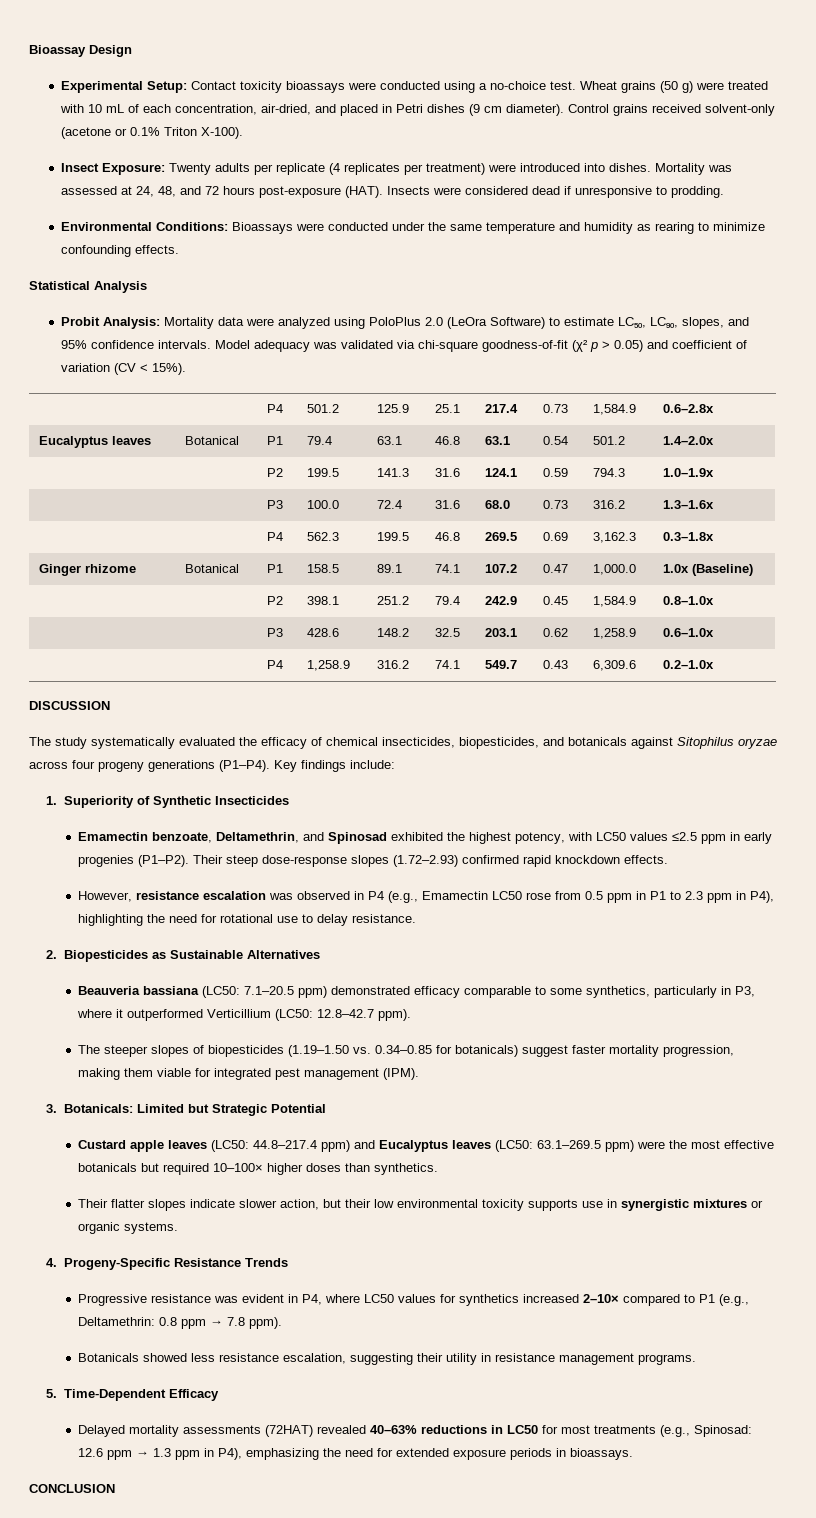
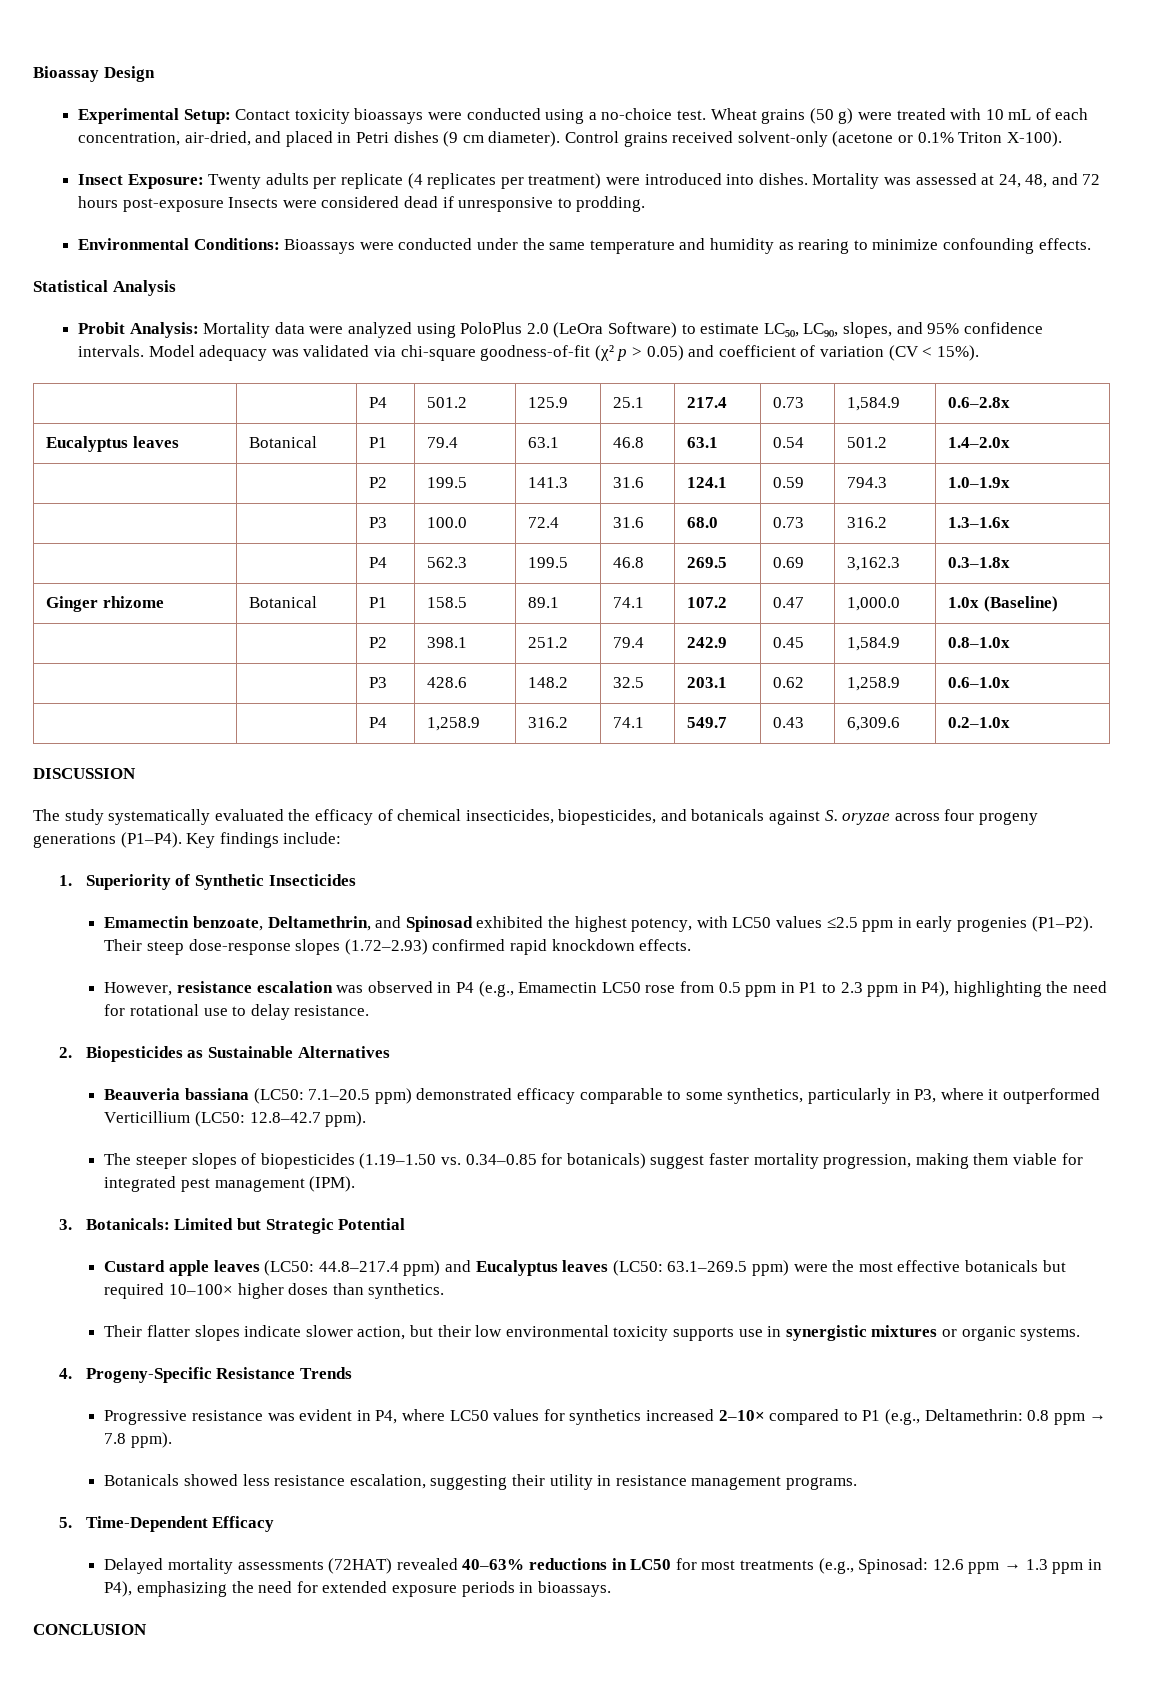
- Mortality was assessed at 24, 48, and 72 hours post-exposure (HAT). Insects were considered dead if unresponsive to prodding.
+ Mortality was assessed at 24, 48, and 72 hours post-exposure Insects were considered dead if unresponsive to prodding.
- The study systematically evaluated the efficacy of chemical insecticides, biopesticides, and botanicals against Sitophilus oryzae across four progeny generations (P1–P4).
+ The study systematically evaluated the efficacy of chemical insecticides, biopesticides, and botanicals against S. oryzae across four progeny generations (P1–P4).

